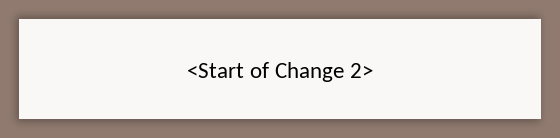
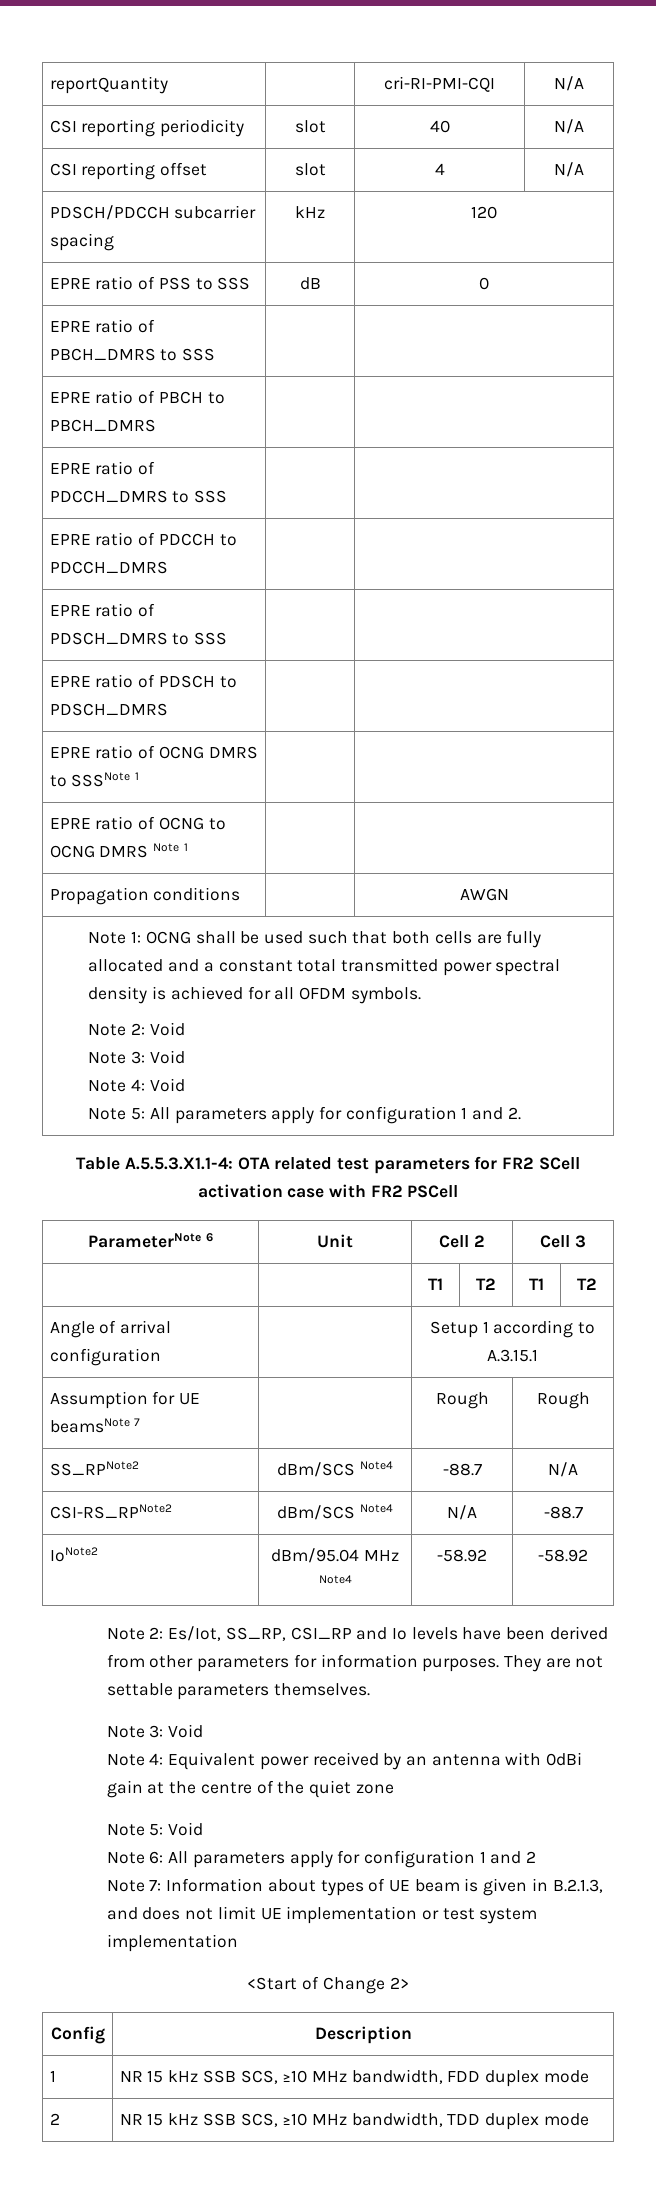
+ reportQuantity | | cri-RI-PMI-CQI | N/A
+ CSI reporting periodicity | slot | 40 | N/A
+ CSI reporting offset | slot | 4 | N/A
+ PDSCH/PDCCH subcarrier spacing | kHz | 120
+ EPRE ratio of PSS to SSS | dB | 0
+ EPRE ratio of PBCH_DMRS to SSS | |
+ EPRE ratio of PBCH to PBCH_DMRS | |
+ EPRE ratio of PDCCH_DMRS to SSS | |
+ EPRE ratio of PDCCH to PDCCH_DMRS | |
+ EPRE ratio of PDSCH_DMRS to SSS | |
+ EPRE ratio of PDSCH to PDSCH_DMRS | |
+ EPRE ratio of OCNG DMRS to SSSNote 1 | |
+ EPRE ratio of OCNG to OCNG DMRS Note 1 | |
+ Propagation conditions | | AWGN
+ Note 1: OCNG shall be used such that both cells are fully allocated and a constant total transmitted power spectral density is achieved for all OFDM symbols.
+ Note 2: Void
+ Note 3: Void
+ Note 4: Void
+ Note 5: All parameters apply for configuration 1 and 2.
+ Table A.5.5.3.X1.1-4: OTA related test parameters for FR2 SCell activation case with FR2 PSCell
+ ParameterNote 6 | Unit | Cell 2 | Cell 3
+ | | T1 | T2 | T1 | T2
+ Angle of arrival configuration | | Setup 1 according to A.3.15.1
+ Assumption for UE beamsNote 7 | | Rough | Rough
+ SS_RPNote2 | dBm/SCS Note4 | -88.7 | N/A
+ CSI-RS_RPNote2 | dBm/SCS Note4 | N/A | -88.7
+ IoNote2 | dBm/95.04 MHz Note4 | -58.92 | -58.92
+ Note 2: Es/Iot, SS_RP, CSI_RP and Io levels have been derived from other parameters for information purposes. They are not settable parameters themselves.
+ Note 3: Void
+ Note 4: Equivalent power received by an antenna with 0dBi gain at the centre of the quiet zone
+ Note 5: Void
+ Note 6: All parameters apply for configuration 1 and 2
+ Note 7: Information about types of UE beam is given in B.2.1.3, and does not limit UE implementation or test system implementation
  <Start of Change 2>
+ Config | Description
+ 1 | NR 15 kHz SSB SCS, ≥10 MHz bandwidth, FDD duplex mode
+ 2 | NR 15 kHz SSB SCS, ≥10 MHz bandwidth, TDD duplex mode

